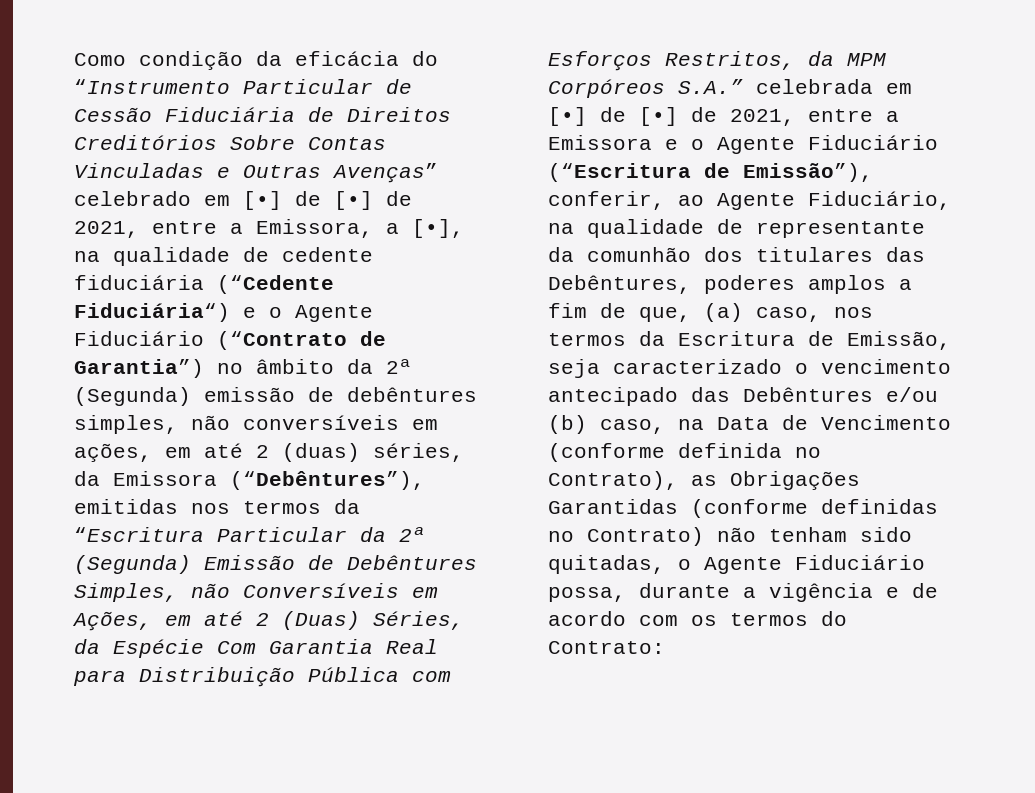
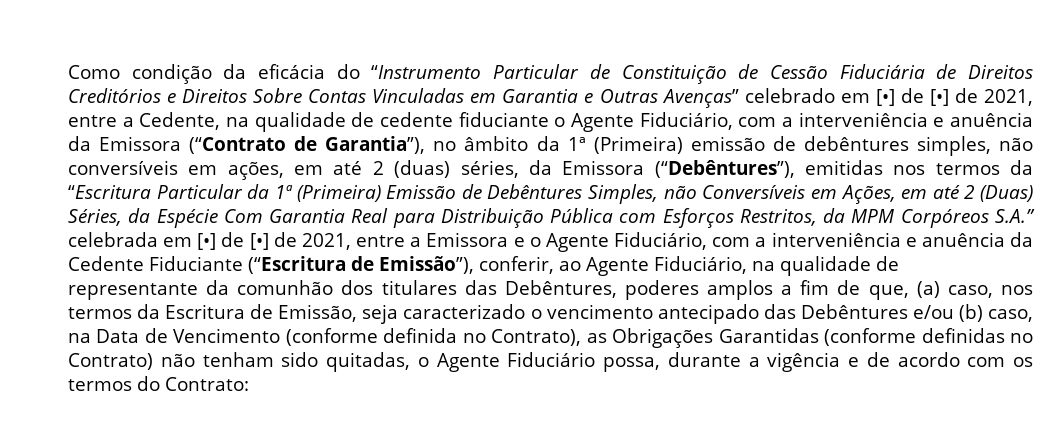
- Como condição da eficácia do “Instrumento Particular de Cessão Fiduciária de Direitos Creditórios Sobre Contas Vinculadas e Outras Avenças” celebrado em [•] de [•] de 2021, entre a Emissora, a [•], na qualidade de cedente fiduciária (“Cedente Fiduciária“) e o Agente Fiduciário (“Contrato de Garantia”) no âmbito da 2ª (Segunda) emissão de debêntures simples, não conversíveis em ações, em até 2 (duas) séries, da Emissora (“Debêntures”), emitidas nos termos da “Escritura Particular da 2ª (Segunda) Emissão de Debêntures Simples, não Conversíveis em Ações, em até 2 (Duas) Séries, da Espécie Com Garantia Real para Distribuição Pública com Esforços Restritos, da MPM Corpóreos S.A.” celebrada em [•] de [•] de 2021, entre a Emissora e o Agente Fiduciário (“Escritura de Emissão”), conferir, ao Agente Fiduciário, na qualidade de representante da comunhão dos titulares das Debêntures, poderes amplos a fim de que, (a) caso, nos termos da Escritura de Emissão, seja caracterizado o vencimento antecipado das Debêntures e/ou (b) caso, na Data de Vencimento (conforme definida no Contrato), as Obrigações Garantidas (conforme definidas no Contrato) não tenham sido quitadas, o Agente Fiduciário possa, durante a vigência e de acordo com os termos do Contrato:
+ Como condição da eficácia do “Instrumento Particular de Constituição de Cessão Fiduciária de Direitos Creditórios e Direitos Sobre Contas Vinculadas em Garantia e Outras Avenças” celebrado em [•] de [•] de 2021, entre a Cedente, na qualidade de cedente fiduciante o Agente Fiduciário, com a interveniência e anuência da Emissora (“Contrato de Garantia”), no âmbito da 1ª (Primeira) emissão de debêntures simples, não conversíveis em ações, em até 2 (duas) séries, da Emissora (“Debêntures”), emitidas nos termos da “Escritura Particular da 1ª (Primeira) Emissão de Debêntures Simples, não Conversíveis em Ações, em até 2 (Duas) Séries, da Espécie Com Garantia Real para Distribuição Pública com Esforços Restritos, da MPM Corpóreos S.A.” celebrada em [•] de [•] de 2021, entre a Emissora e o Agente Fiduciário, com a interveniência e anuência da Cedente Fiduciante (“Escritura de Emissão”), conferir, ao Agente Fiduciário, na qualidade de representante da comunhão dos titulares das Debêntures, poderes amplos a fim de que, (a) caso, nos termos da Escritura de Emissão, seja caracterizado o vencimento antecipado das Debêntures e/ou (b) caso, na Data de Vencimento (conforme definida no Contrato), as Obrigações Garantidas (conforme definidas no Contrato) não tenham sido quitadas, o Agente Fiduciário possa, durante a vigência e de acordo com os termos do Contrato:

